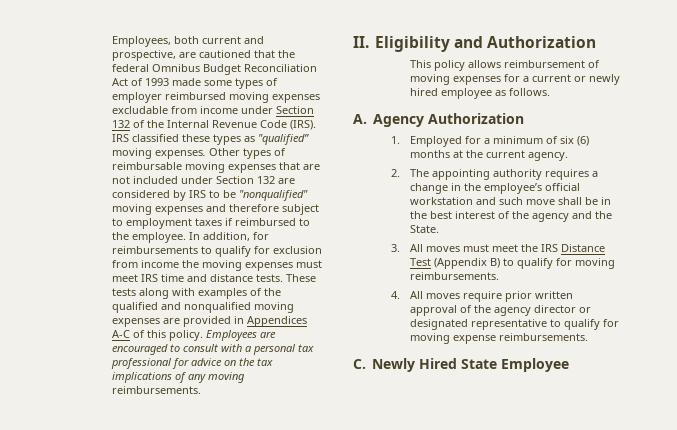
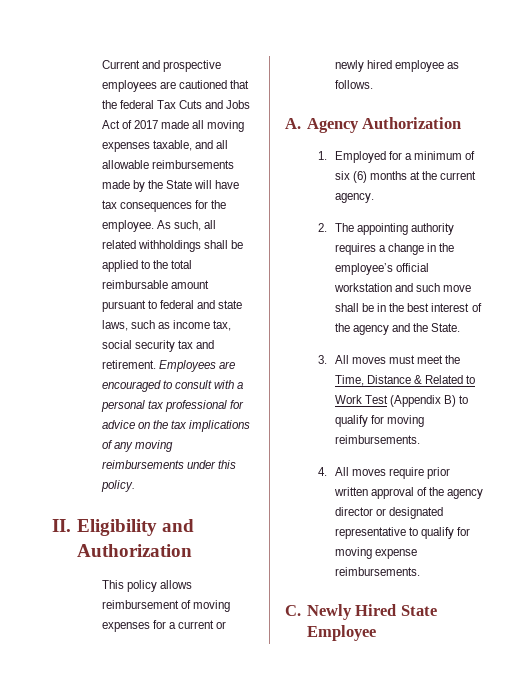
- Employees, both current and prospective, are cautioned that the federal Omnibus Budget Reconciliation Act of 1993 made some types of employer reimbursed moving expenses excludable from income under Section 132 of the Internal Revenue Code (IRS). IRS classified these types as "qualified” moving expenses. Other types of reimbursable moving expenses that are not included under Section 132 are considered by IRS to be "nonqualified" moving expenses and therefore subject to employment taxes if reimbursed to the employee. In addition, for reimbursements to qualify for exclusion from income the moving expenses must meet IRS time and distance tests. These tests along with examples of the qualified and nonqualified moving expenses are provided in Appendices A-C of this policy.
+ Current and prospective employees are cautioned that the federal Tax Cuts and Jobs Act of 2017 made all moving expenses taxable, and all allowable reimbursements made by the State will have tax consequences for the employee. As such, all related withholdings shall be applied to the total reimbursable amount pursuant to federal and state laws, such as income tax, social security tax and retirement.
- Employees are encouraged to consult with a personal tax professional for advice on the tax implications of any moving reimbursements.
+ Employees are encouraged to consult with a personal tax professional for advice on the tax implications of any moving reimbursements under this policy.
- 3. All moves must meet the IRS Distance Test (Appendix B) to qualify for moving reimbursements.
+ 3. All moves must meet the Time, Distance & Related to Work Test (Appendix B) to qualify for moving reimbursements.

